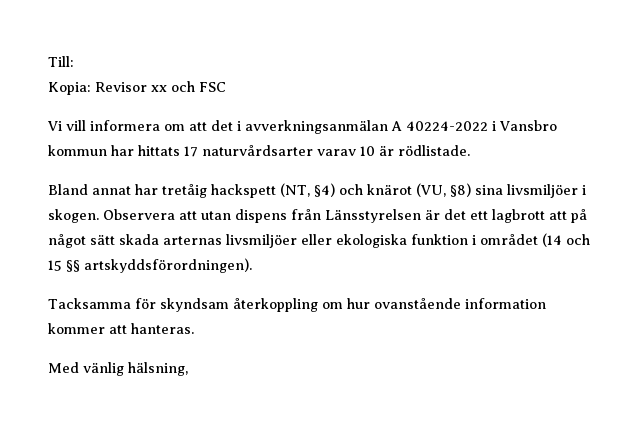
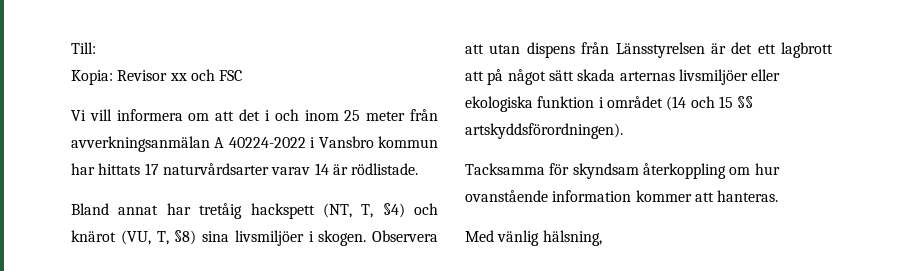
- Vi vill informera om att det i avverkningsanmälan A 40224-2022 i Vansbro kommun har hittats 17 naturvårdsarter varav 10 är rödlistade.
+ Vi vill informera om att det i och inom 25 meter från avverkningsanmälan A 40224-2022 i Vansbro kommun har hittats 17 naturvårdsarter varav 14 är rödlistade.
- Bland annat har tretåig hackspett (NT, §4) och knärot (VU, §8) sina livsmiljöer i skogen.
+ Bland annat har tretåig hackspett (NT, T, §4) och knärot (VU, T, §8) sina livsmiljöer i skogen.

